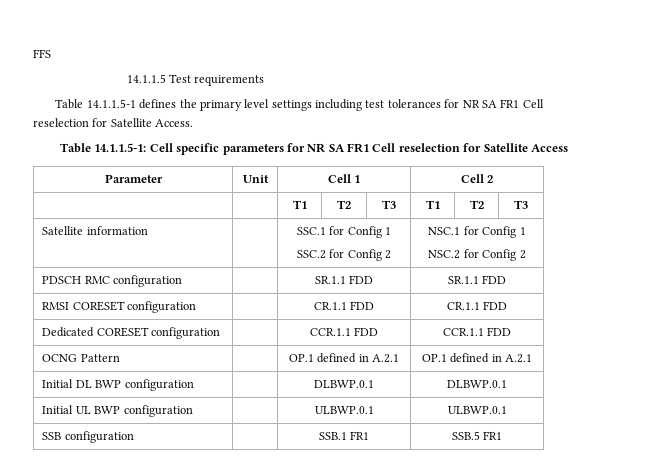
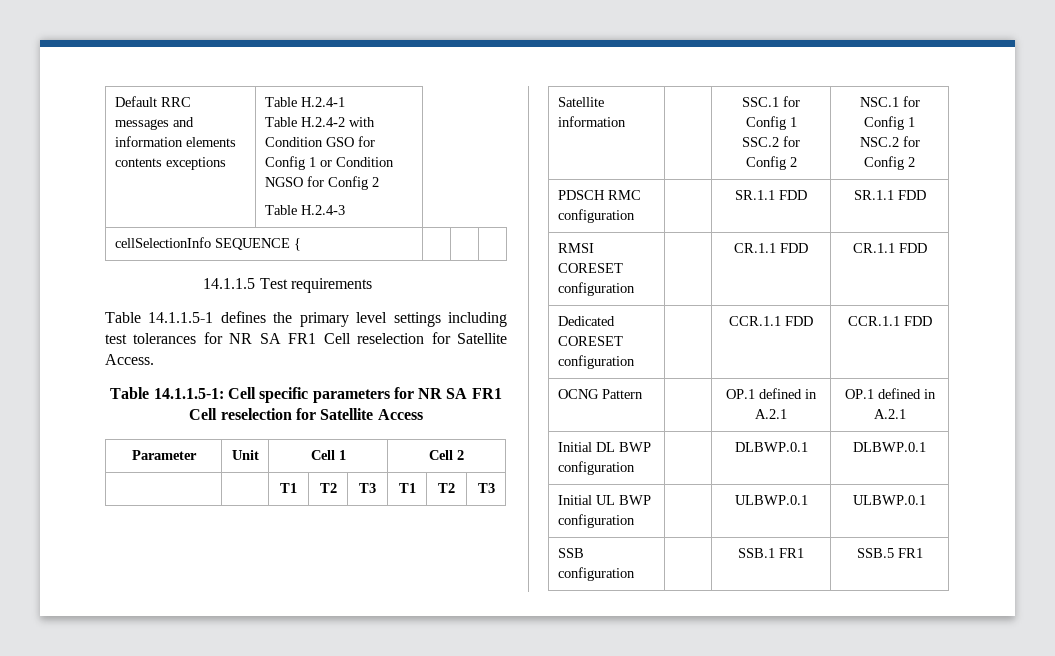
- FFS
+ Default RRC messages and information elements contents exceptions | Table H.2.4-1
+ Table H.2.4-2 with Condition GSO for Config 1 or Condition NGSO for Config 2
+ Table H.2.4-3
+ cellSelectionInfo SEQUENCE { | | |

